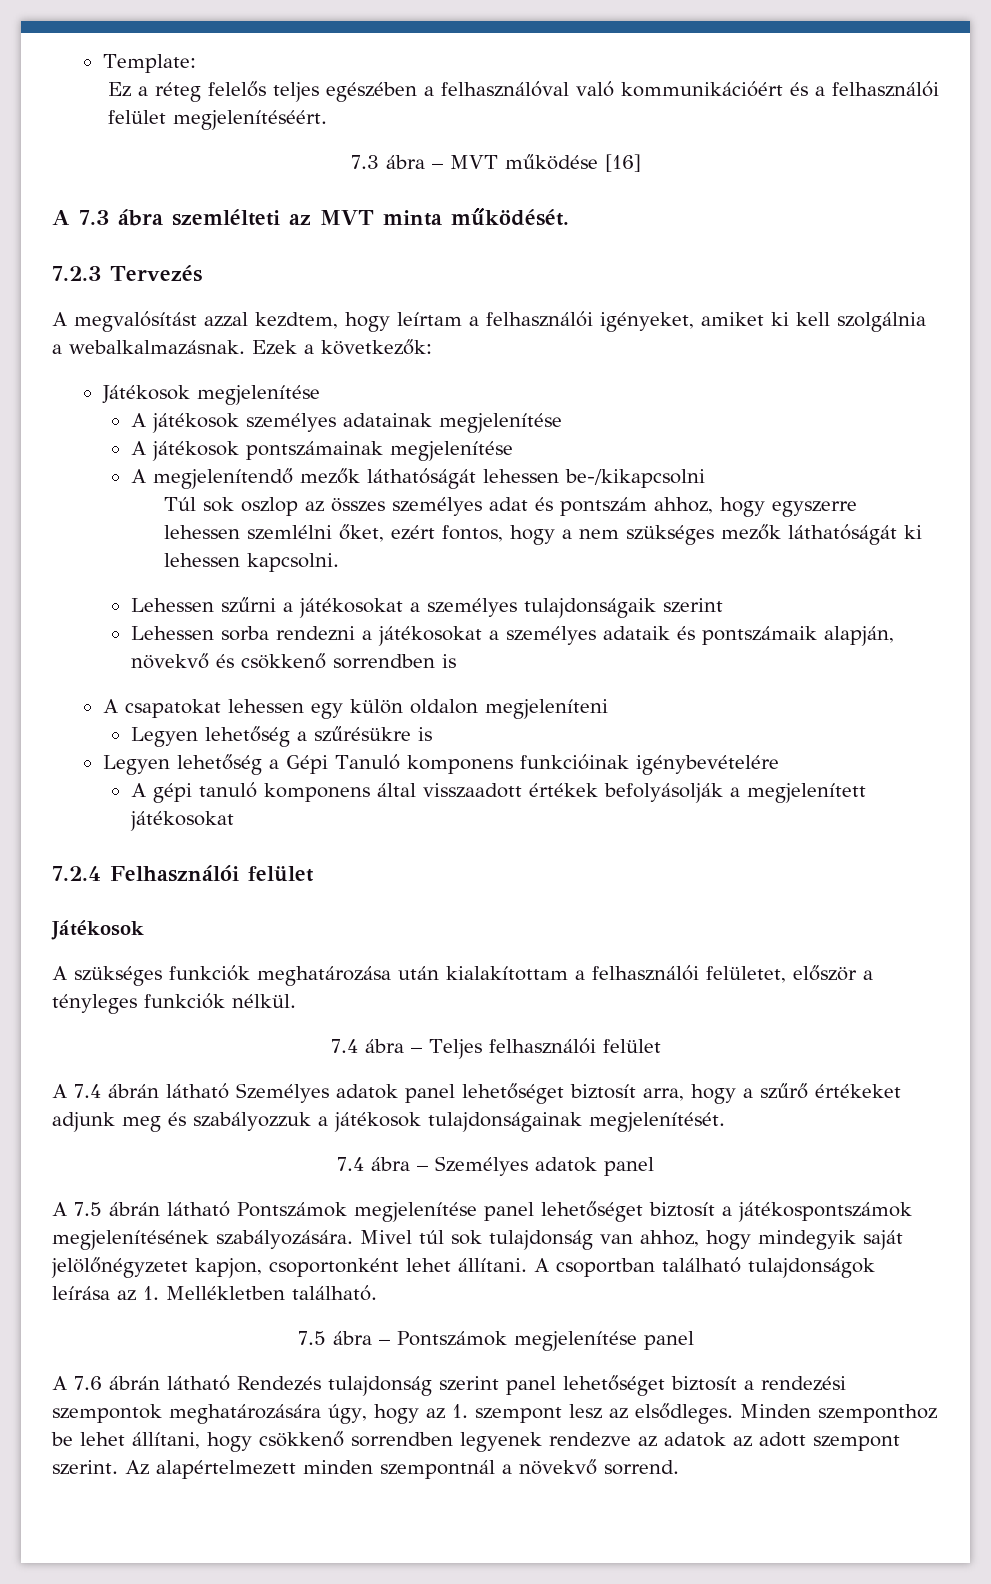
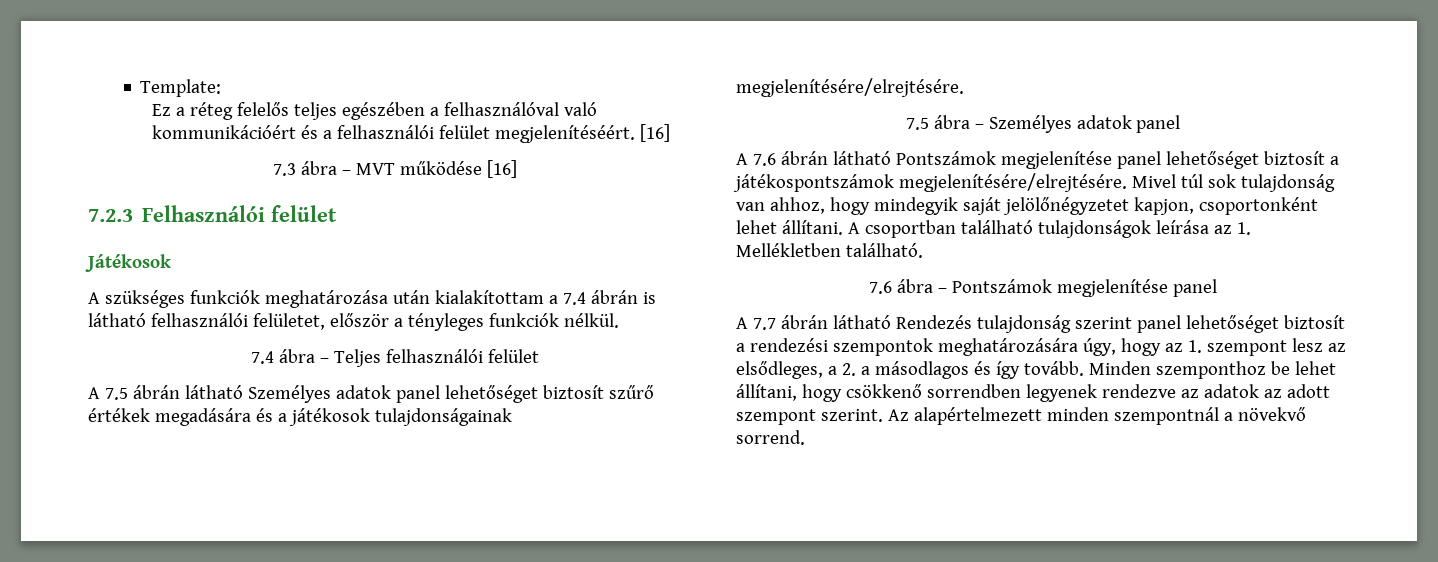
- Ez a réteg felelős teljes egészében a felhasználóval való kommunikációért és a felhasználói felület megjelenítéséért.
+ Ez a réteg felelős teljes egészében a felhasználóval való kommunikációért és a felhasználói felület megjelenítéséért. [16]
- A 7.3 ábra szemlélteti az MVT minta működését.
- 7.2.3 Tervezés
- A megvalósítást azzal kezdtem, hogy leírtam a felhasználói igényeket, amiket ki kell szolgálnia a webalkalmazásnak. Ezek a következők:
- Játékosok megjelenítése
- A játékosok személyes adatainak megjelenítése
- A játékosok pontszámainak megjelenítése
- A megjelenítendő mezők láthatóságát lehessen be-/kikapcsolni
- Túl sok oszlop az összes személyes adat és pontszám ahhoz, hogy egyszerre lehessen szemlélni őket, ezért fontos, hogy a nem szükséges mezők láthatóságát ki lehessen kapcsolni.
- Lehessen szűrni a játékosokat a személyes tulajdonságaik szerint
- Lehessen sorba rendezni a játékosokat a személyes adataik és pontszámaik alapján, növekvő és csökkenő sorrendben is
- A csapatokat lehessen egy külön oldalon megjeleníteni
- Legyen lehetőség a szűrésükre is
- Legyen lehetőség a Gépi Tanuló komponens funkcióinak igénybevételére
- A gépi tanuló komponens által visszaadott értékek befolyásolják a megjelenített játékosokat
- 7.2.4 Felhasználói felület
+ 7.2.3 Felhasználói felület
- A szükséges funkciók meghatározása után kialakítottam a felhasználói felületet, először a tényleges funkciók nélkül.
+ A szükséges funkciók meghatározása után kialakítottam a 7.4 ábrán is látható felhasználói felületet, először a tényleges funkciók nélkül.
- A 7.4 ábrán látható Személyes adatok panel lehetőséget biztosít arra, hogy a szűrő értékeket adjunk meg és szabályozzuk a játékosok tulajdonságainak megjelenítését.
- 7.4 ábra – Személyes adatok panel
+ A 7.5 ábrán látható Személyes adatok panel lehetőséget biztosít szűrő értékek megadására és a játékosok tulajdonságainak megjelenítésére/elrejtésére.
+ 7.5 ábra – Személyes adatok panel
- A 7.5 ábrán látható Pontszámok megjelenítése panel lehetőséget biztosít a játékospontszámok megjelenítésének szabályozására.
+ A 7.6 ábrán látható Pontszámok megjelenítése panel lehetőséget biztosít a játékospontszámok megjelenítésére/elrejtésére.
- 7.5 ábra – Pontszámok megjelenítése panel
+ 7.6 ábra – Pontszámok megjelenítése panel
- A 7.6 ábrán látható Rendezés tulajdonság szerint panel lehetőséget biztosít a rendezési szempontok meghatározására úgy, hogy az 1. szempont lesz az elsődleges.
+ A 7.7 ábrán látható Rendezés tulajdonság szerint panel lehetőséget biztosít a rendezési szempontok meghatározására úgy, hogy az 1. szempont lesz az elsődleges, a 2. a másodlagos és így tovább.

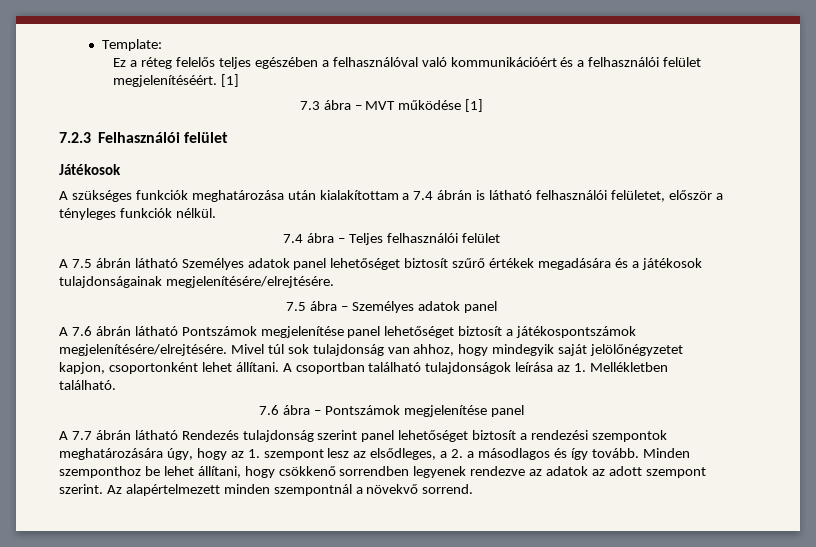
- Ez a réteg felelős teljes egészében a felhasználóval való kommunikációért és a felhasználói felület megjelenítéséért. [16]
+ Ez a réteg felelős teljes egészében a felhasználóval való kommunikációért és a felhasználói felület megjelenítéséért. [1]
- 7.3 ábra – MVT működése [16]
+ 7.3 ábra – MVT működése [1]

